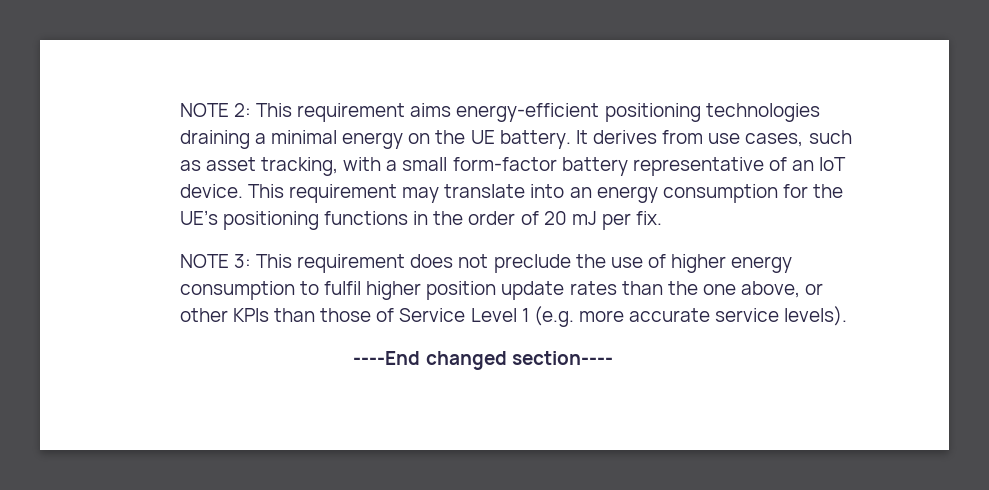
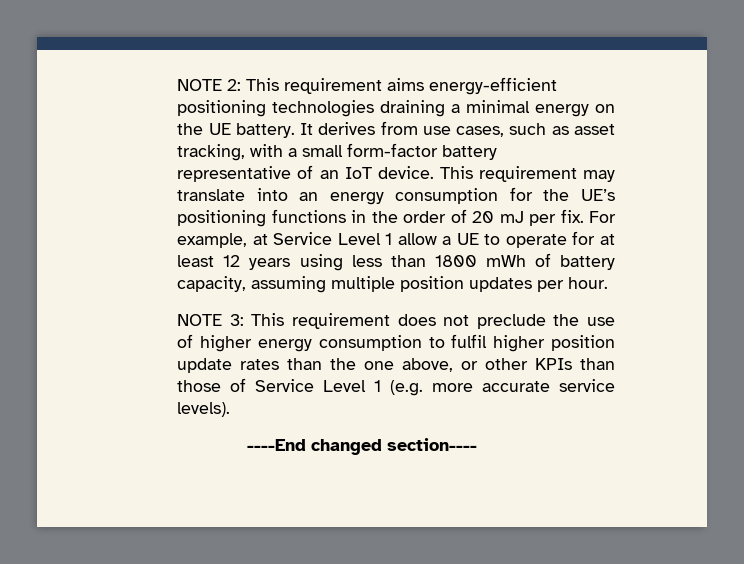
+ For example, at Service Level 1 allow a UE to operate for at least 12 years using less than 1800 mWh of battery capacity, assuming multiple position updates per hour.

